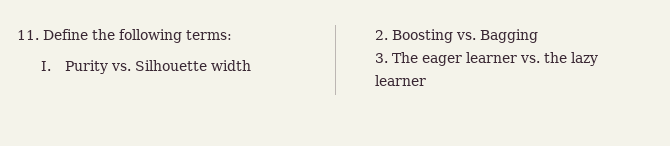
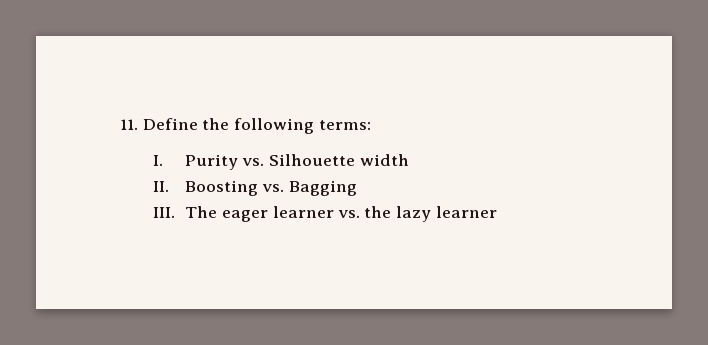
- 2. Boosting vs. Bagging
+ II. Boosting vs. Bagging
- 3. The eager learner vs. the lazy learner
+ III. The eager learner vs. the lazy learner

